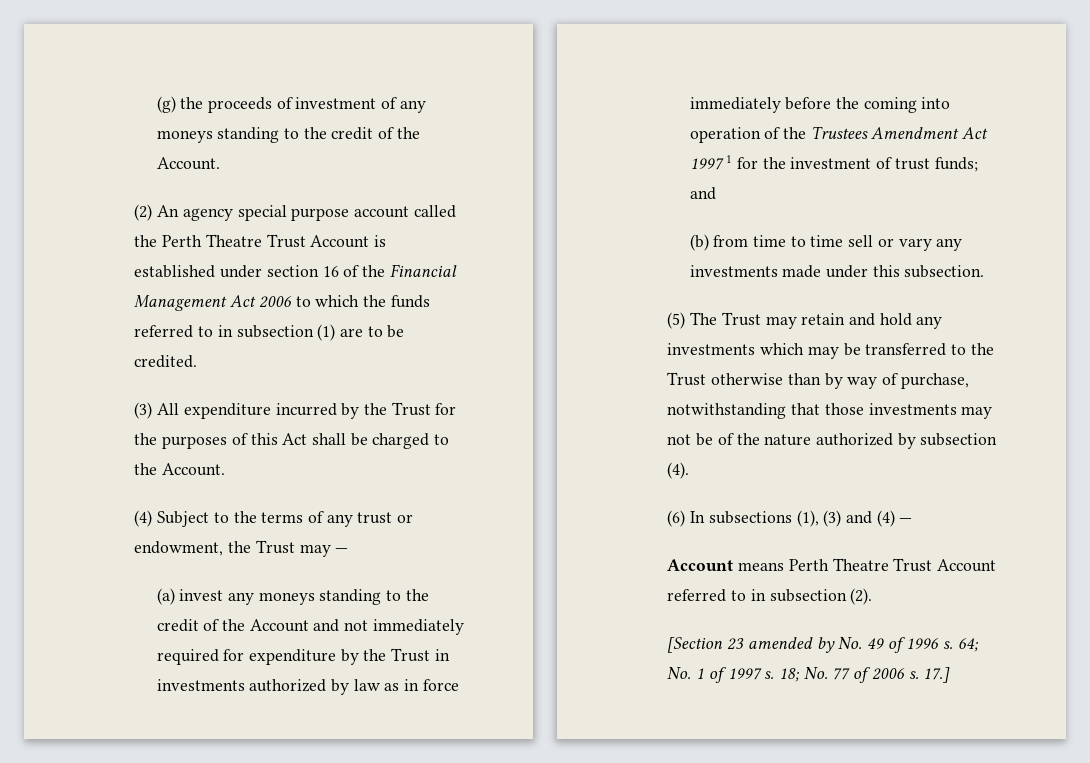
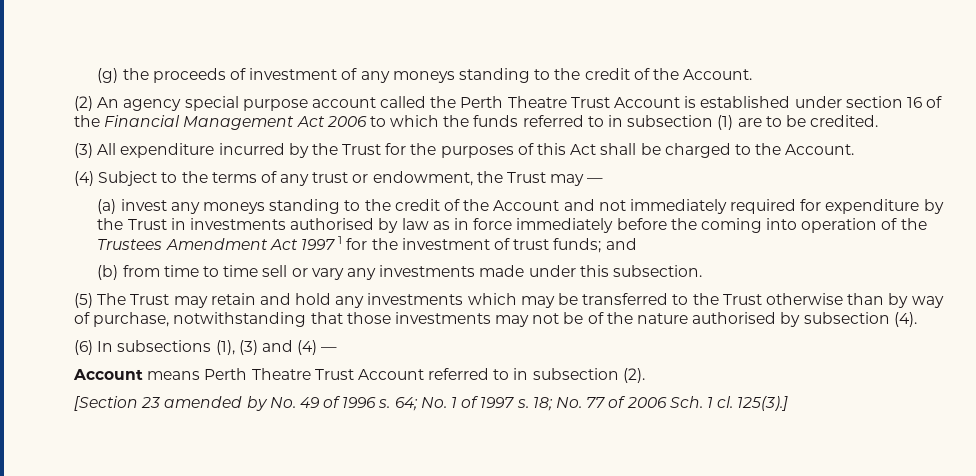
- (a) invest any moneys standing to the credit of the Account and not immediately required for expenditure by the Trust in investments authorized by law as in force immediately before the coming into operation of the Trustees Amendment Act 1997 1 for the investment of trust funds; and
+ (a) invest any moneys standing to the credit of the Account and not immediately required for expenditure by the Trust in investments authorised by law as in force immediately before the coming into operation of the Trustees Amendment Act 1997 1 for the investment of trust funds; and
- (5) The Trust may retain and hold any investments which may be transferred to the Trust otherwise than by way of purchase, notwithstanding that those investments may not be of the nature authorized by subsection (4).
+ (5) The Trust may retain and hold any investments which may be transferred to the Trust otherwise than by way of purchase, notwithstanding that those investments may not be of the nature authorised by subsection (4).
- 18; No. 77 of 2006 s. 17.]
+ 18; No. 77 of 2006 Sch. 1 cl. 125(3).]

